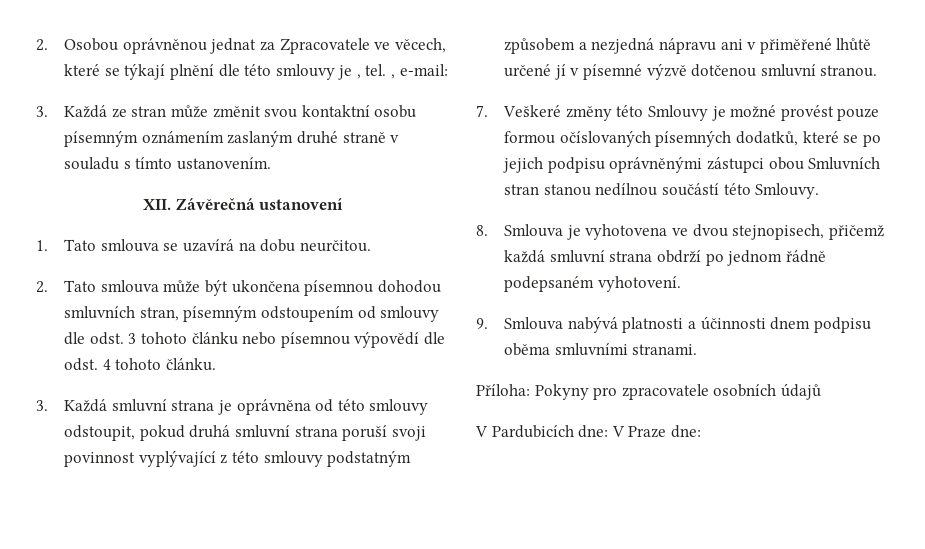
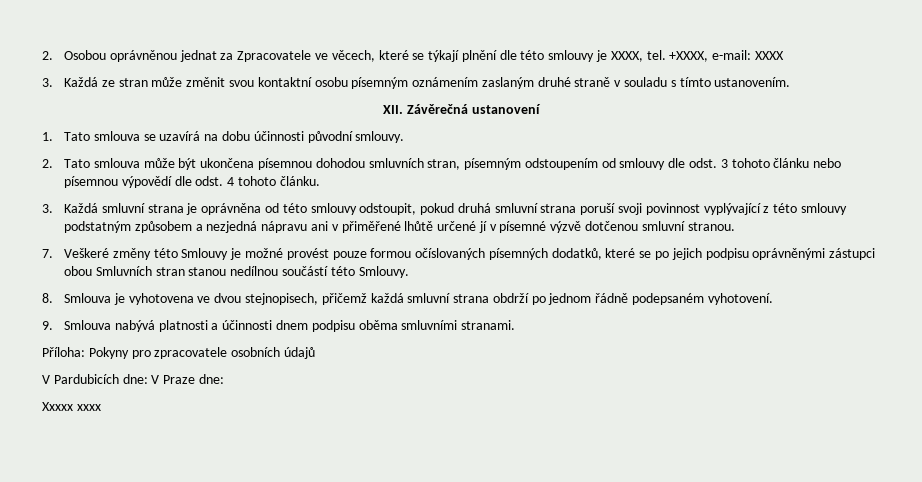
- 2. Osobou oprávněnou jednat za Zpracovatele ve věcech, které se týkají plnění dle této smlouvy je , tel. , e-mail:
+ 2. Osobou oprávněnou jednat za Zpracovatele ve věcech, které se týkají plnění dle této smlouvy je XXXX, tel. +XXXX, e-mail: XXXX
- 1. Tato smlouva se uzavírá na dobu neurčitou.
+ 1. Tato smlouva se uzavírá na dobu účinnosti původní smlouvy.
+ Xxxxx xxxx

